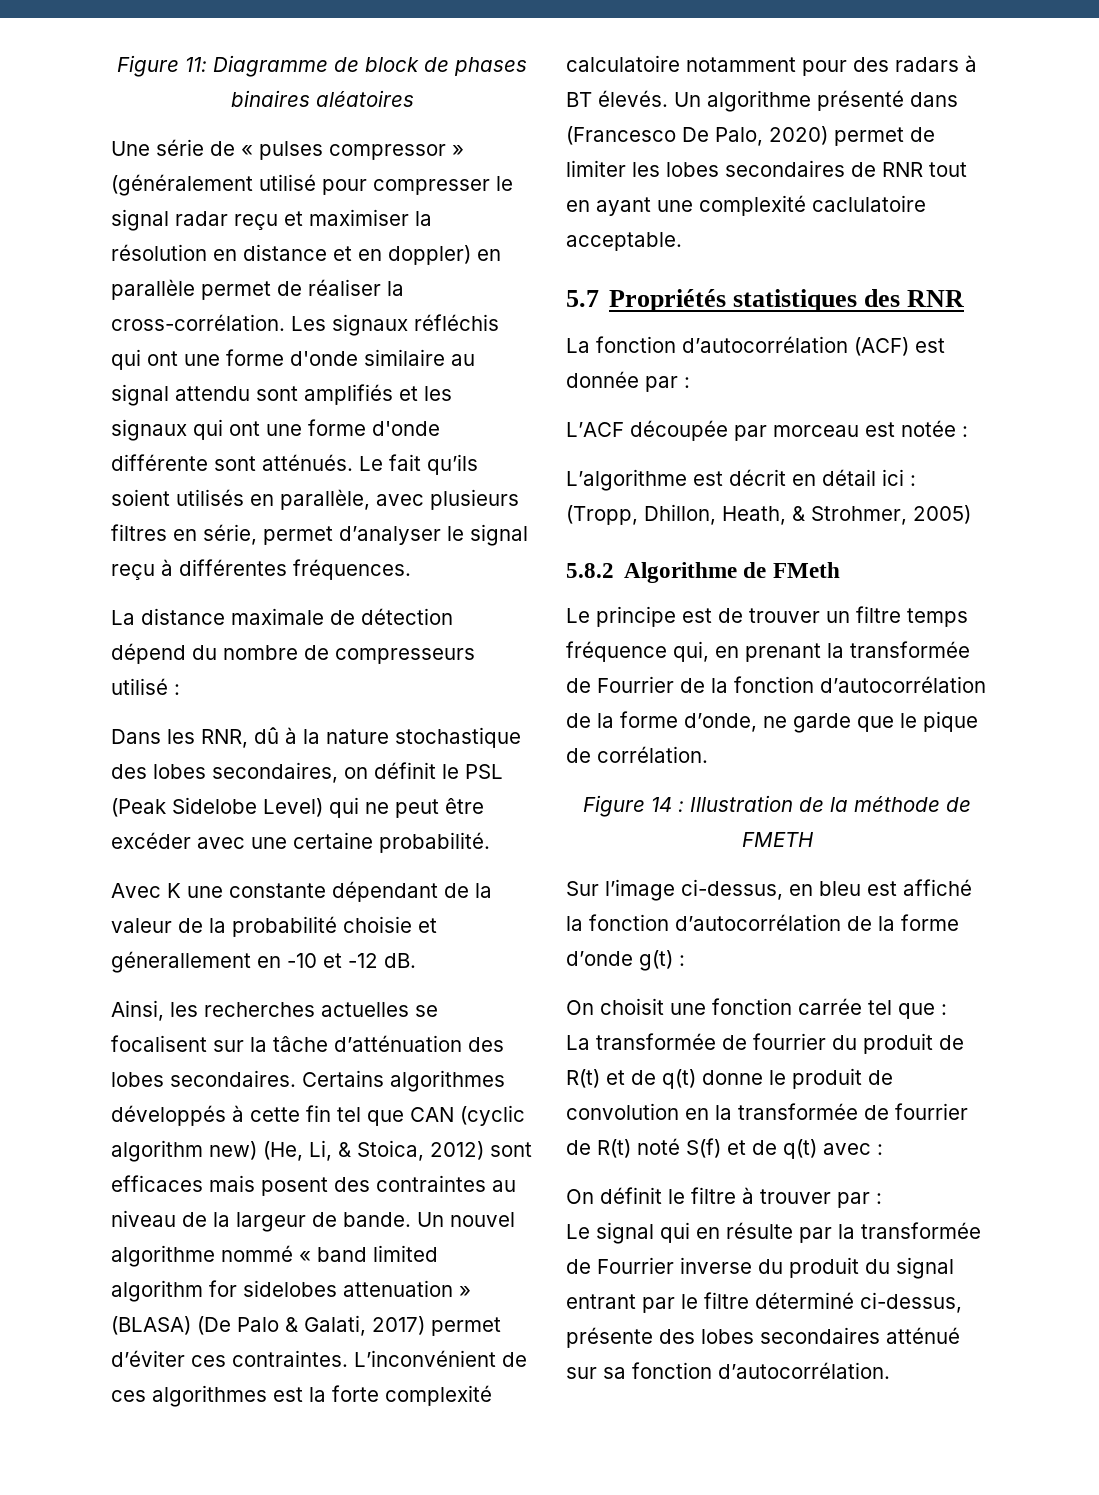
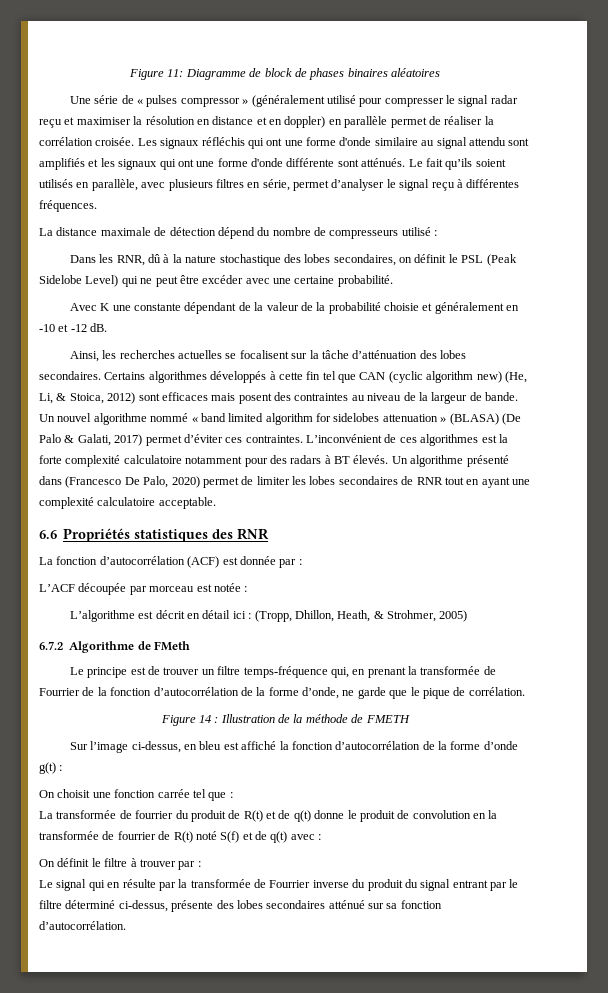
- Une série de « pulses compressor » (généralement utilisé pour compresser le signal radar reçu et maximiser la résolution en distance et en doppler) en parallèle permet de réaliser la cross-corrélation.
+ Une série de « pulses compressor » (généralement utilisé pour compresser le signal radar reçu et maximiser la résolution en distance et en doppler) en parallèle permet de réaliser la corrélation croisée.
- Avec K une constante dépendant de la valeur de la probabilité choisie et génerallement en -10 et -12 dB.
+ Avec K une constante dépendant de la valeur de la probabilité choisie et généralement en -10 et -12 dB.
- Un algorithme présenté dans (Francesco De Palo, 2020) permet de limiter les lobes secondaires de RNR tout en ayant une complexité caclulatoire acceptable.
+ Un algorithme présenté dans (Francesco De Palo, 2020) permet de limiter les lobes secondaires de RNR tout en ayant une complexité calculatoire acceptable.
- 5.7 Propriétés statistiques des RNR
+ 6.6 Propriétés statistiques des RNR
- 5.8.2 Algorithme de FMeth
+ 6.7.2 Algorithme de FMeth
- Le principe est de trouver un filtre temps fréquence qui, en prenant la transformée de Fourrier de la fonction d’autocorrélation de la forme d’onde, ne garde que le pique de corrélation.
+ Le principe est de trouver un filtre temps-fréquence qui, en prenant la transformée de Fourrier de la fonction d’autocorrélation de la forme d’onde, ne garde que le pique de corrélation.

